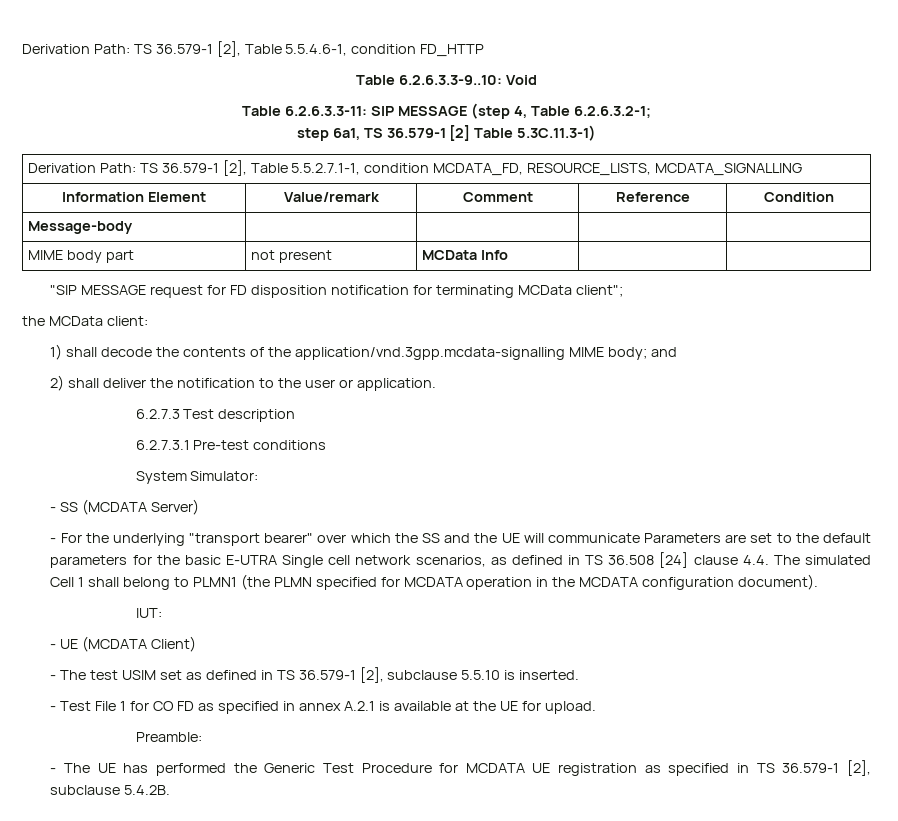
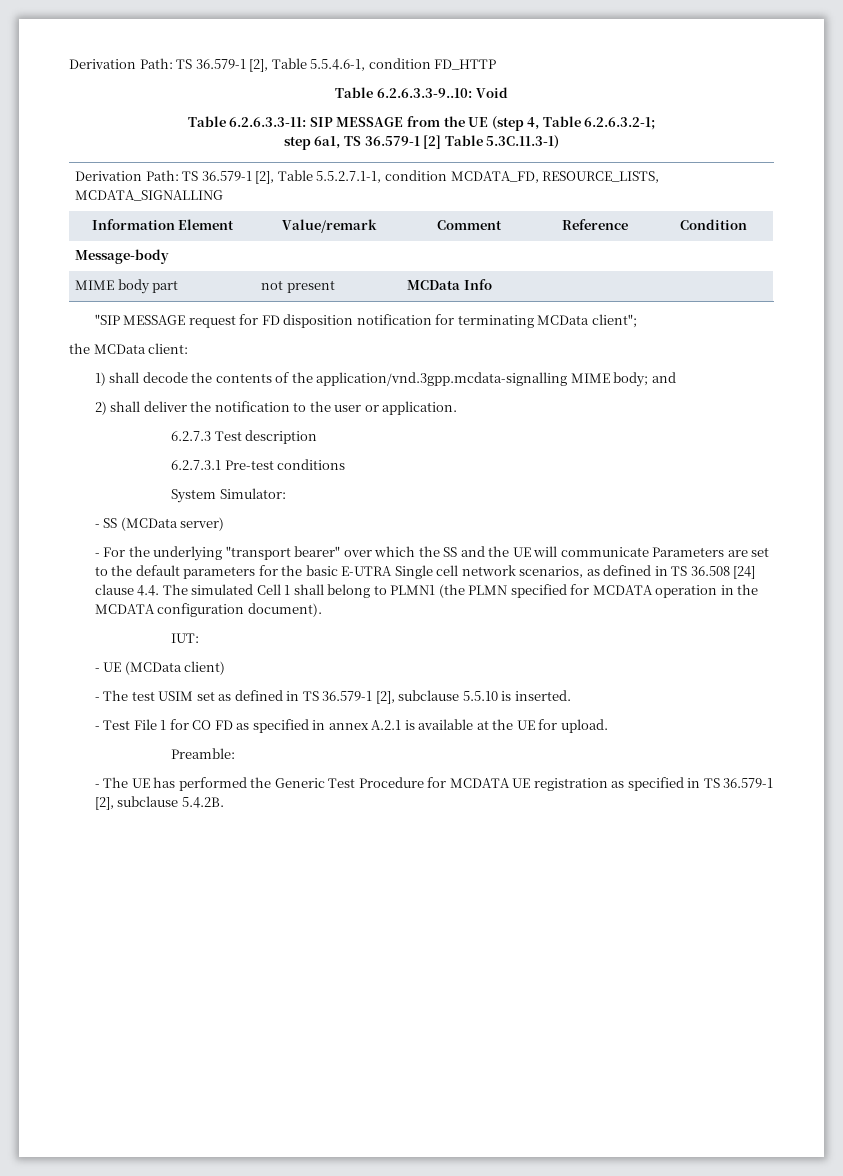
- Table 6.2.6.3.3-11: SIP MESSAGE (step 4, Table 6.2.6.3.2-1;
+ Table 6.2.6.3.3-11: SIP MESSAGE from the UE (step 4, Table 6.2.6.3.2-1;
- - SS (MCDATA Server)
+ - SS (MCData server)
- - UE (MCDATA Client)
+ - UE (MCData client)

